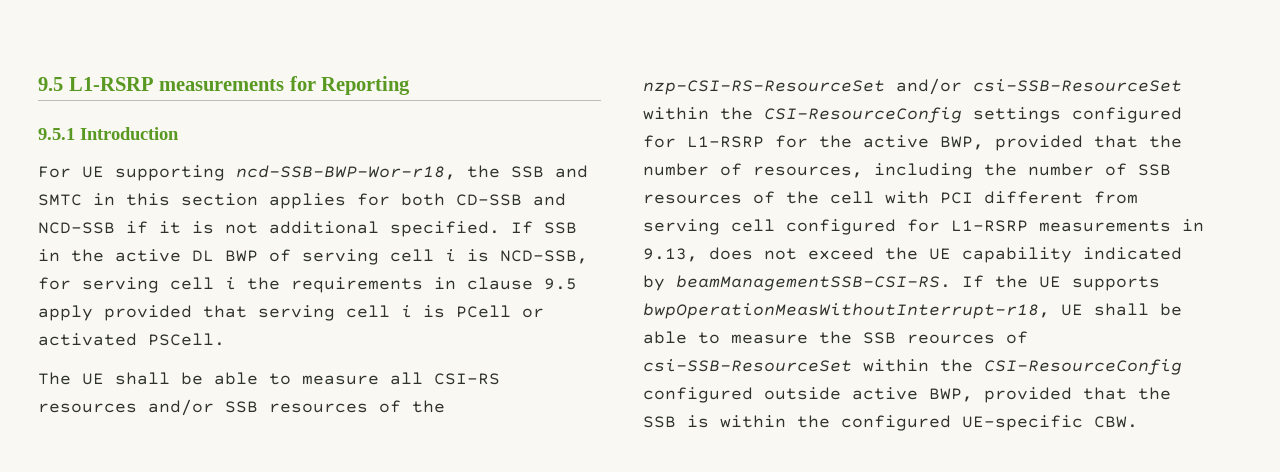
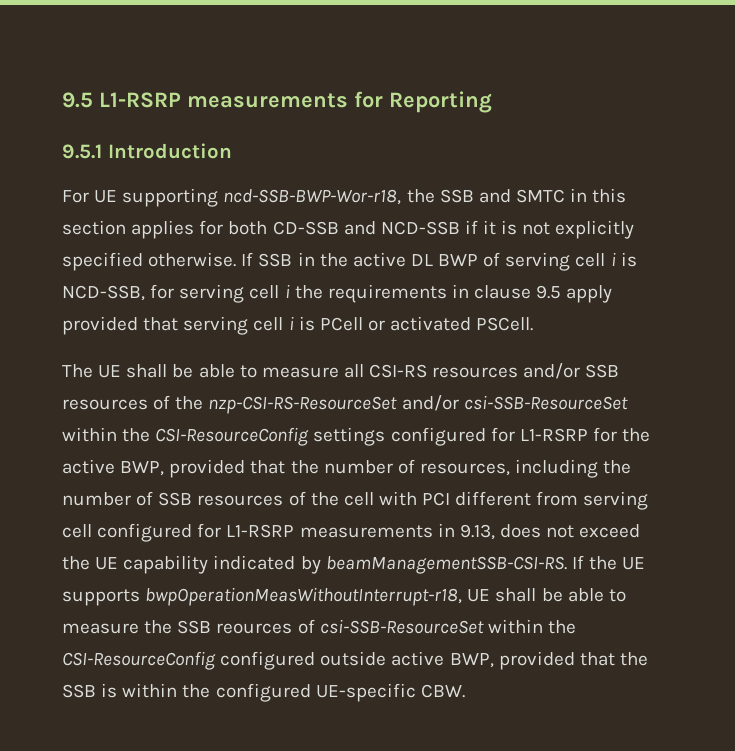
- For UE supporting ncd-SSB-BWP-Wor-r18, the SSB and SMTC in this section applies for both CD-SSB and NCD-SSB if it is not additional specified.
+ For UE supporting ncd-SSB-BWP-Wor-r18, the SSB and SMTC in this section applies for both CD-SSB and NCD-SSB if it is not explicitly specified otherwise.

